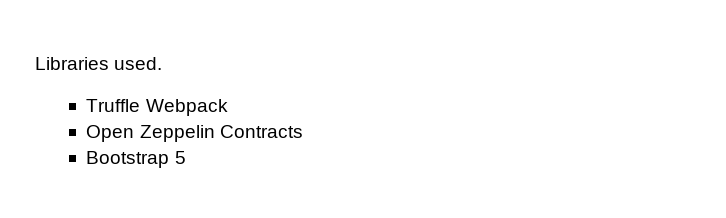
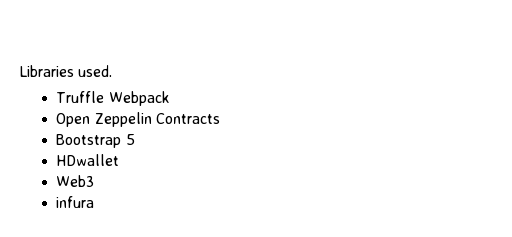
+ HDwallet
+ Web3
+ infura

